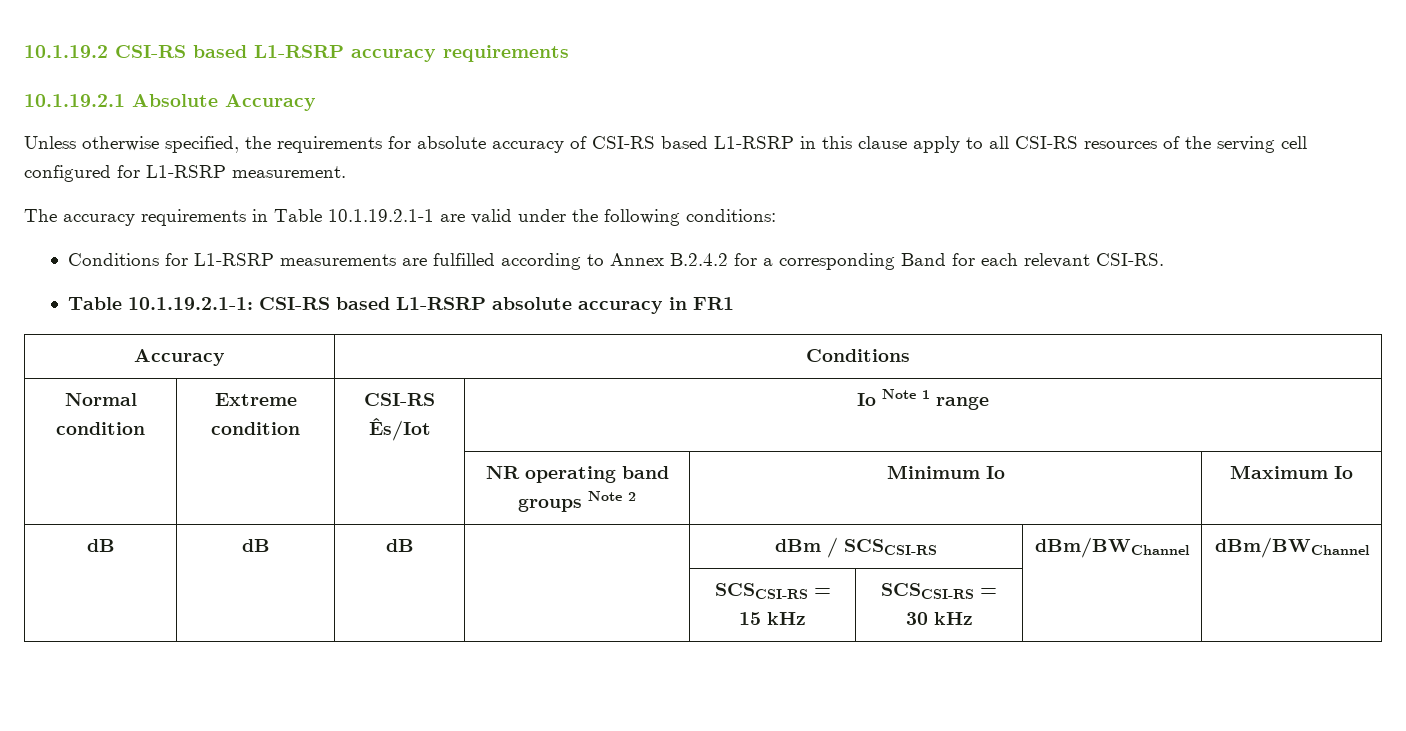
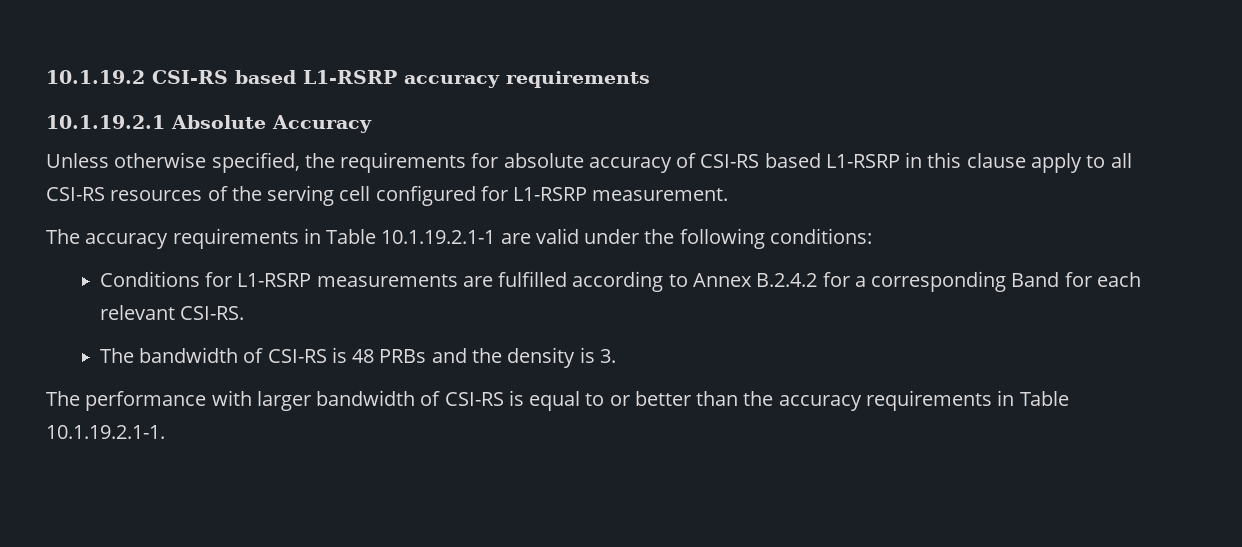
- Table 10.1.19.2.1-1: CSI-RS based L1-RSRP absolute accuracy in FR1
- Accuracy | Conditions
- Normal condition | Extreme condition | CSI-RS Ês/Iot | Io Note 1 range
- | | | NR operating band groups Note 2 | Minimum Io | Maximum Io
- dB | dB | dB | | dBm / SCSCSI-RS | dBm/BWChannel | dBm/BWChannel
- | | | | SCSCSI-RS = 15 kHz | SCSCSI-RS = 30 kHz | |
+ The bandwidth of CSI-RS is 48 PRBs and the density is 3.
+ The performance with larger bandwidth of CSI-RS is equal to or better than the accuracy requirements in Table 10.1.19.2.1-1.

